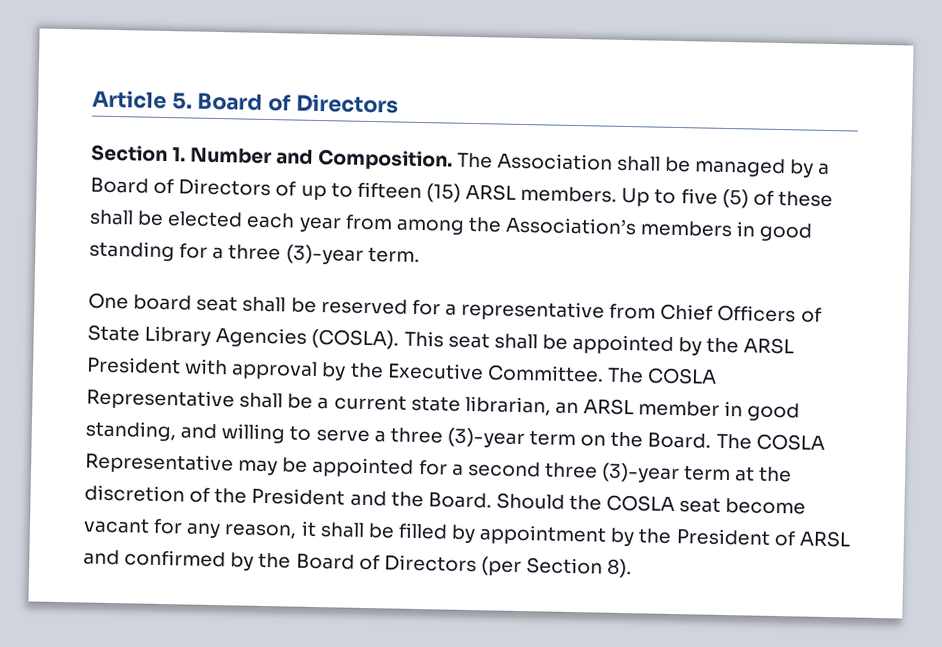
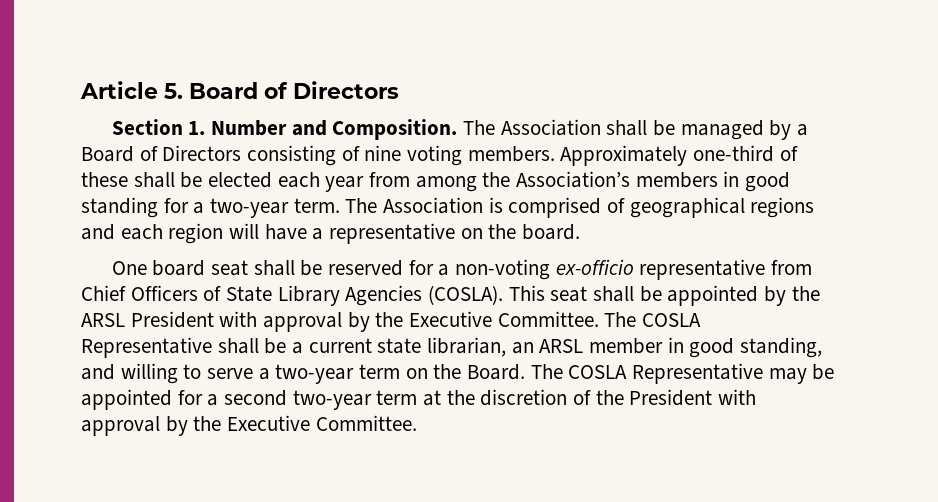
- The Association shall be managed by a Board of Directors of up to fifteen (15) ARSL members. Up to five (5) of these shall be elected each year from among the Association’s members in good standing for a three (3)-year term.
+ The Association shall be managed by a Board of Directors consisting of nine voting members. Approximately one-third of these shall be elected each year from among the Association’s members in good standing for a two-year term. The Association is comprised of geographical regions and each region will have a representative on the board.
- One board seat shall be reserved for a representative from Chief Officers of State Library Agencies (COSLA).
+ One board seat shall be reserved for a non-voting ex-officio representative from Chief Officers of State Library Agencies (COSLA).
- The COSLA Representative shall be a current state librarian, an ARSL member in good standing, and willing to serve a three (3)-year term on the Board.
+ The COSLA Representative shall be a current state librarian, an ARSL member in good standing, and willing to serve a two-year term on the Board.
- The COSLA Representative may be appointed for a second three (3)-year term at the discretion of the President and the Board. Should the COSLA seat become vacant for any reason, it shall be filled by appointment by the President of ARSL and confirmed by the Board of Directors (per Section 8).
+ The COSLA Representative may be appointed for a second two-year term at the discretion of the President with approval by the Executive Committee.

